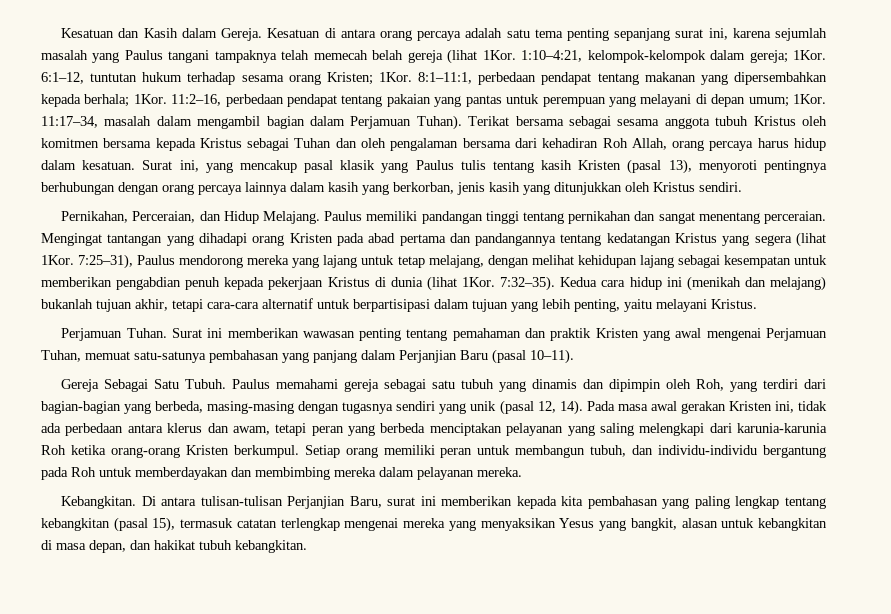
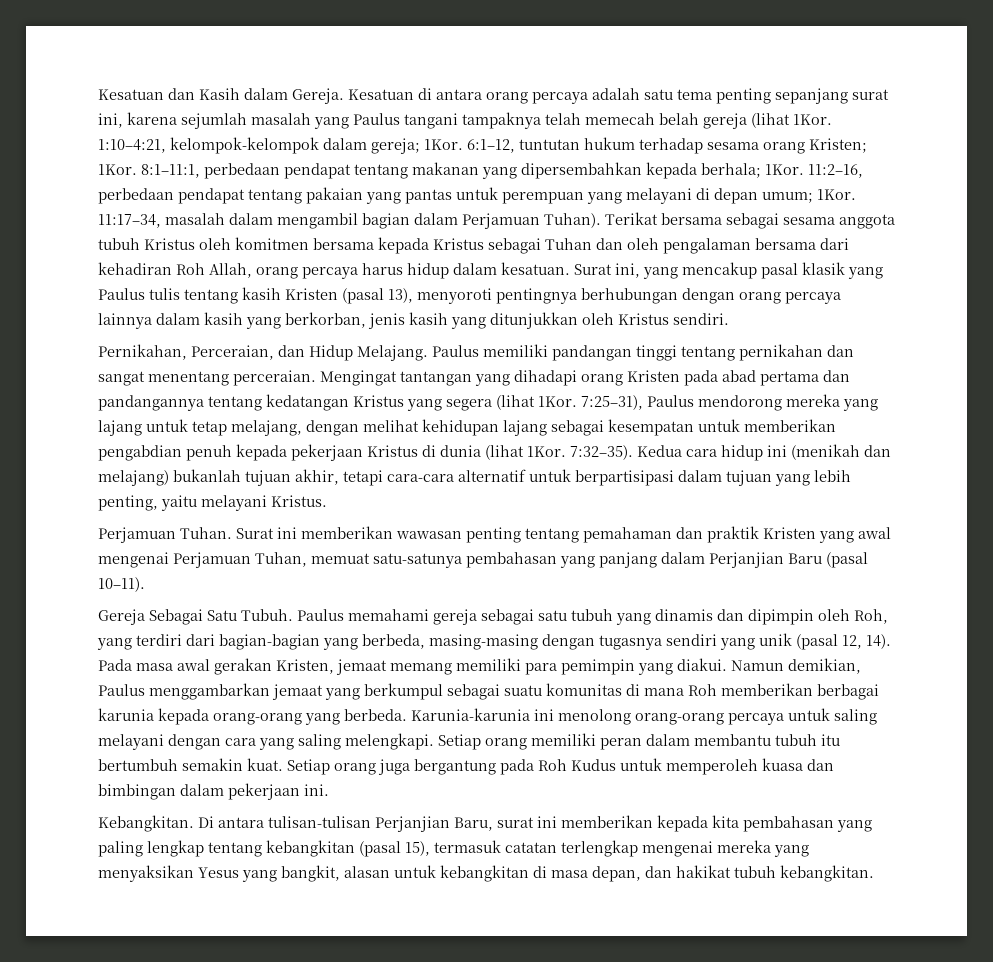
- Pada masa awal gerakan Kristen ini, tidak ada perbedaan antara klerus dan awam, tetapi peran yang berbeda menciptakan pelayanan yang saling melengkapi dari karunia-karunia Roh ketika orang-orang Kristen berkumpul. Setiap orang memiliki peran untuk membangun tubuh, dan individu-individu bergantung pada Roh untuk memberdayakan dan membimbing mereka dalam pelayanan mereka.
+ Pada masa awal gerakan Kristen, jemaat memang memiliki para pemimpin yang diakui. Namun demikian, Paulus menggambarkan jemaat yang berkumpul sebagai suatu komunitas di mana Roh memberikan berbagai karunia kepada orang-orang yang berbeda. Karunia-karunia ini menolong orang-orang percaya untuk saling melayani dengan cara yang saling melengkapi. Setiap orang memiliki peran dalam membantu tubuh itu bertumbuh semakin kuat. Setiap orang juga bergantung pada Roh Kudus untuk memperoleh kuasa dan bimbingan dalam pekerjaan ini.

